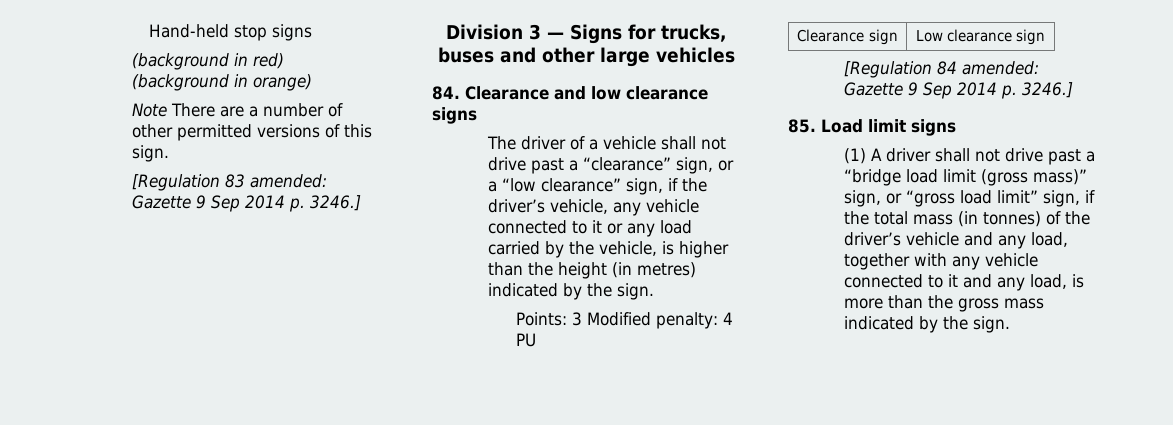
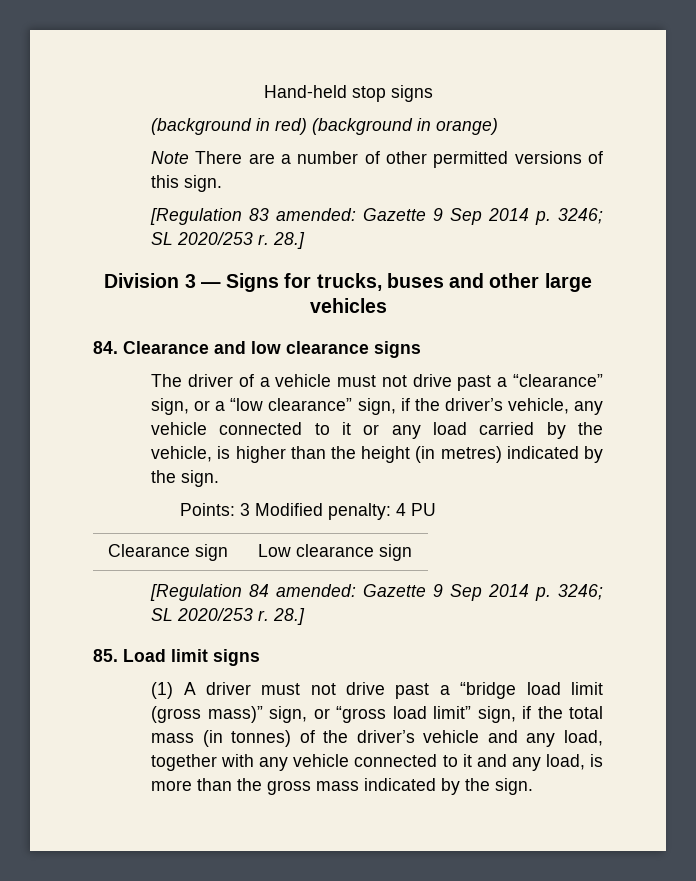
- [Regulation 83 amended: Gazette 9 Sep 2014 p. 3246.]
+ [Regulation 83 amended: Gazette 9 Sep 2014 p. 3246; SL 2020/253 r. 28.]
- The driver of a vehicle shall not drive past a “clearance” sign, or a “low clearance” sign, if the driver’s vehicle, any vehicle connected to it or any load carried by the vehicle, is higher than the height (in metres) indicated by the sign.
+ The driver of a vehicle must not drive past a “clearance” sign, or a “low clearance” sign, if the driver’s vehicle, any vehicle connected to it or any load carried by the vehicle, is higher than the height (in metres) indicated by the sign.
- [Regulation 84 amended: Gazette 9 Sep 2014 p. 3246.]
+ [Regulation 84 amended: Gazette 9 Sep 2014 p. 3246; SL 2020/253 r. 28.]
- (1) A driver shall not drive past a “bridge load limit (gross mass)” sign, or “gross load limit” sign, if the total mass (in tonnes) of the driver’s vehicle and any load, together with any vehicle connected to it and any load, is more than the gross mass indicated by the sign.
+ (1) A driver must not drive past a “bridge load limit (gross mass)” sign, or “gross load limit” sign, if the total mass (in tonnes) of the driver’s vehicle and any load, together with any vehicle connected to it and any load, is more than the gross mass indicated by the sign.

